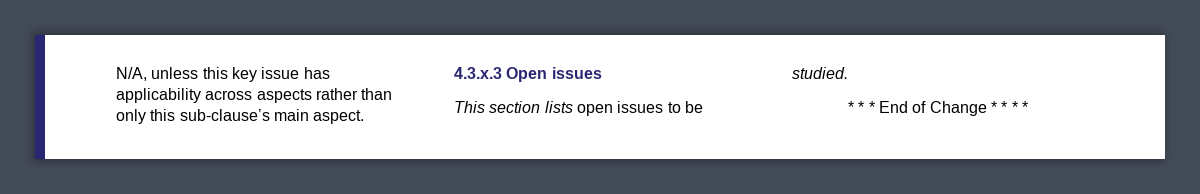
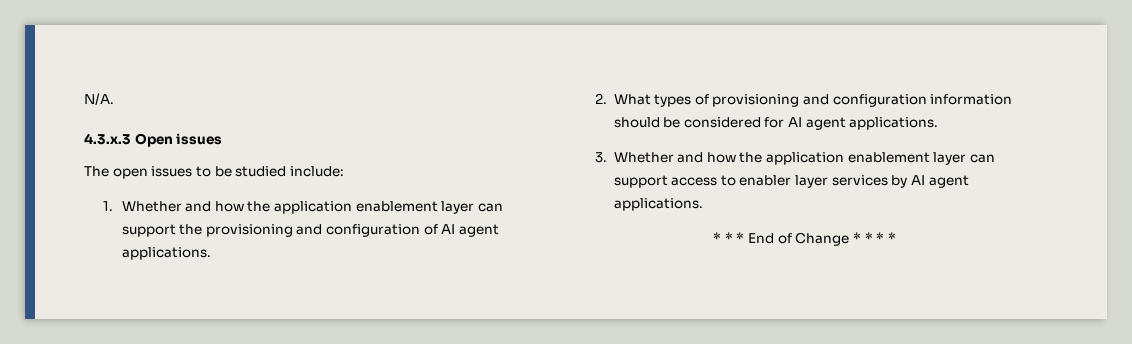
- N/A, unless this key issue has applicability across aspects rather than only this sub-clause’s main aspect.
+ N/A.
- This section lists open issues to be studied.
+ The open issues to be studied include:
+ 1. Whether and how the application enablement layer can support the provisioning and configuration of AI agent applications.
+ 2. What types of provisioning and configuration information should be considered for AI agent applications.
+ 3. Whether and how the application enablement layer can support access to enabler layer services by AI agent applications.

